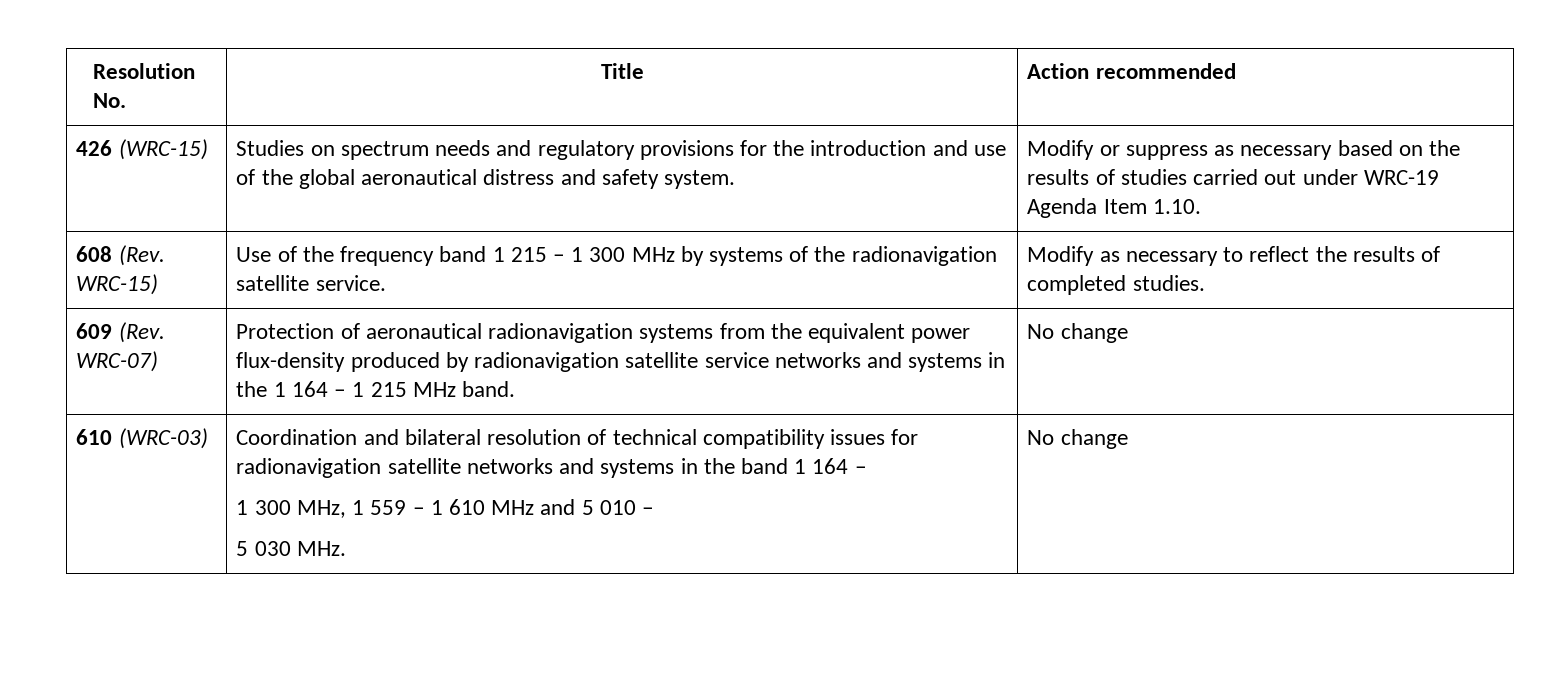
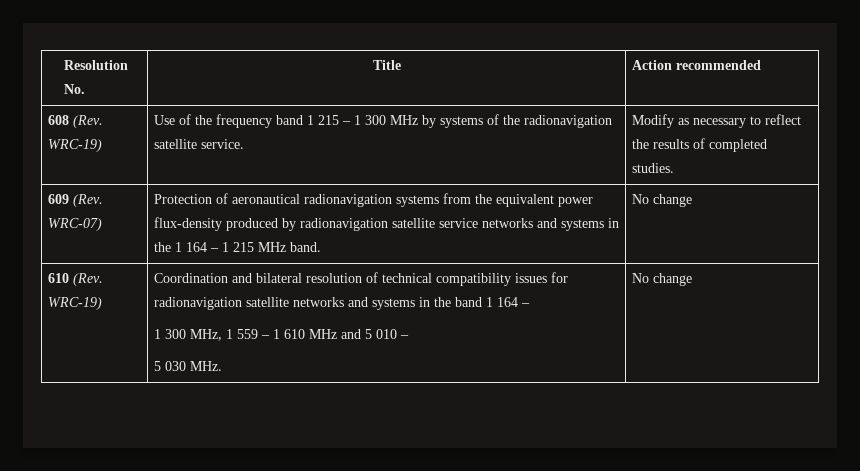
- 426 (WRC-15) | Studies on spectrum needs and regulatory provisions for the introduction and use of the global aeronautical distress and safety system. | Modify or suppress as necessary based on the results of studies carried out under WRC-19 Agenda Item 1.10.
- 608 (Rev. WRC-15) | Use of the frequency band 1 215 ‒ 1 300 MHz by systems of the radionavigation satellite service. | Modify as necessary to reflect the results of completed studies.
+ 608 (Rev. WRC-19) | Use of the frequency band 1 215 ‒ 1 300 MHz by systems of the radionavigation satellite service. | Modify as necessary to reflect the results of completed studies.
- 610 (WRC-03)
+ 610 (Rev. WRC-19)

